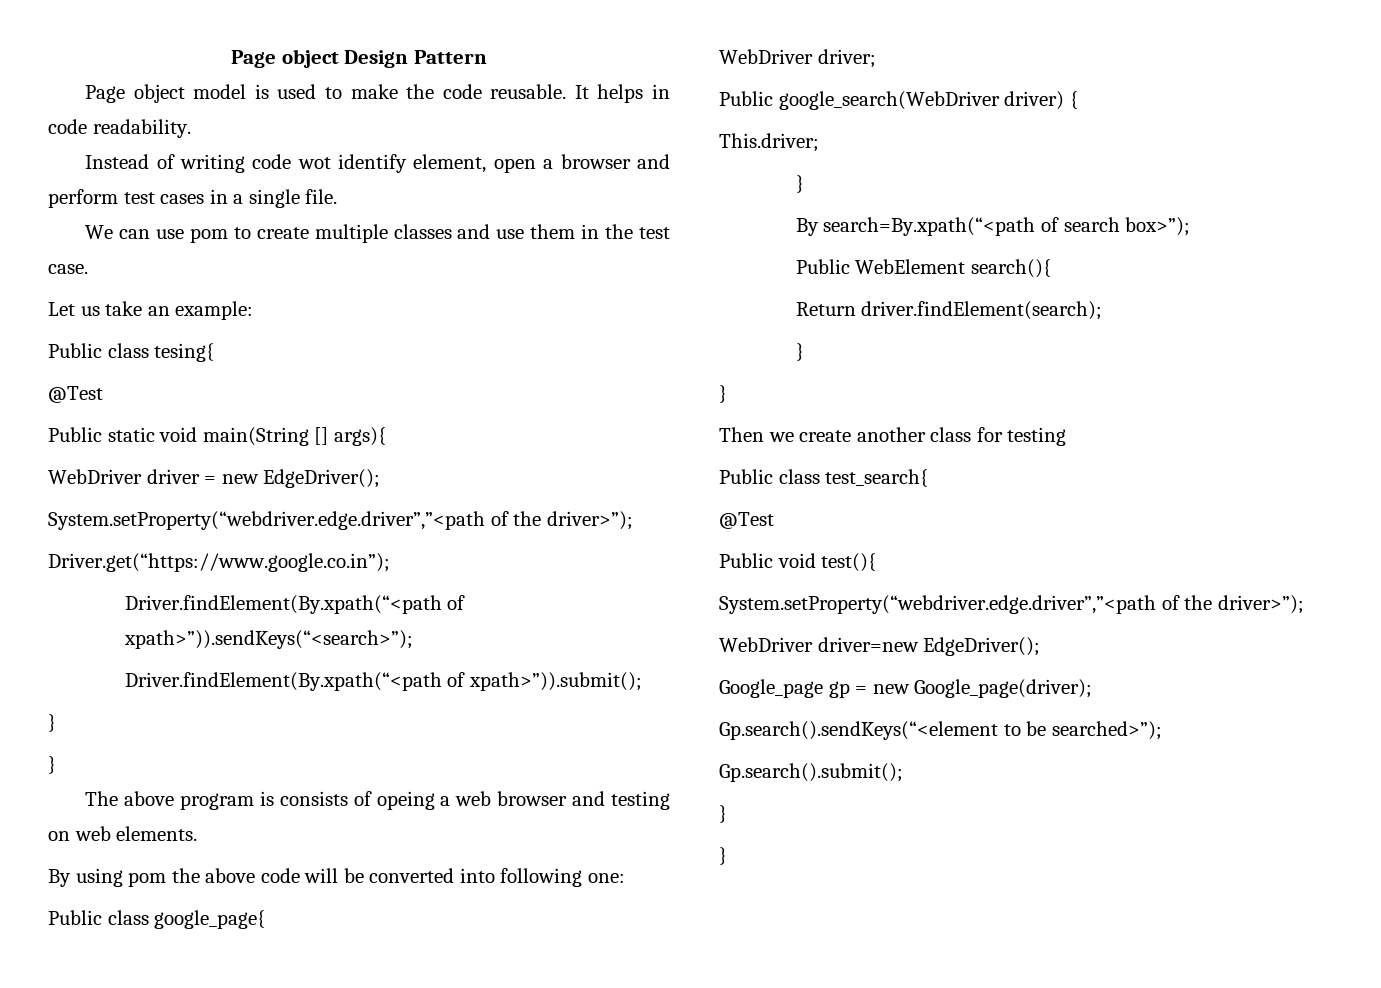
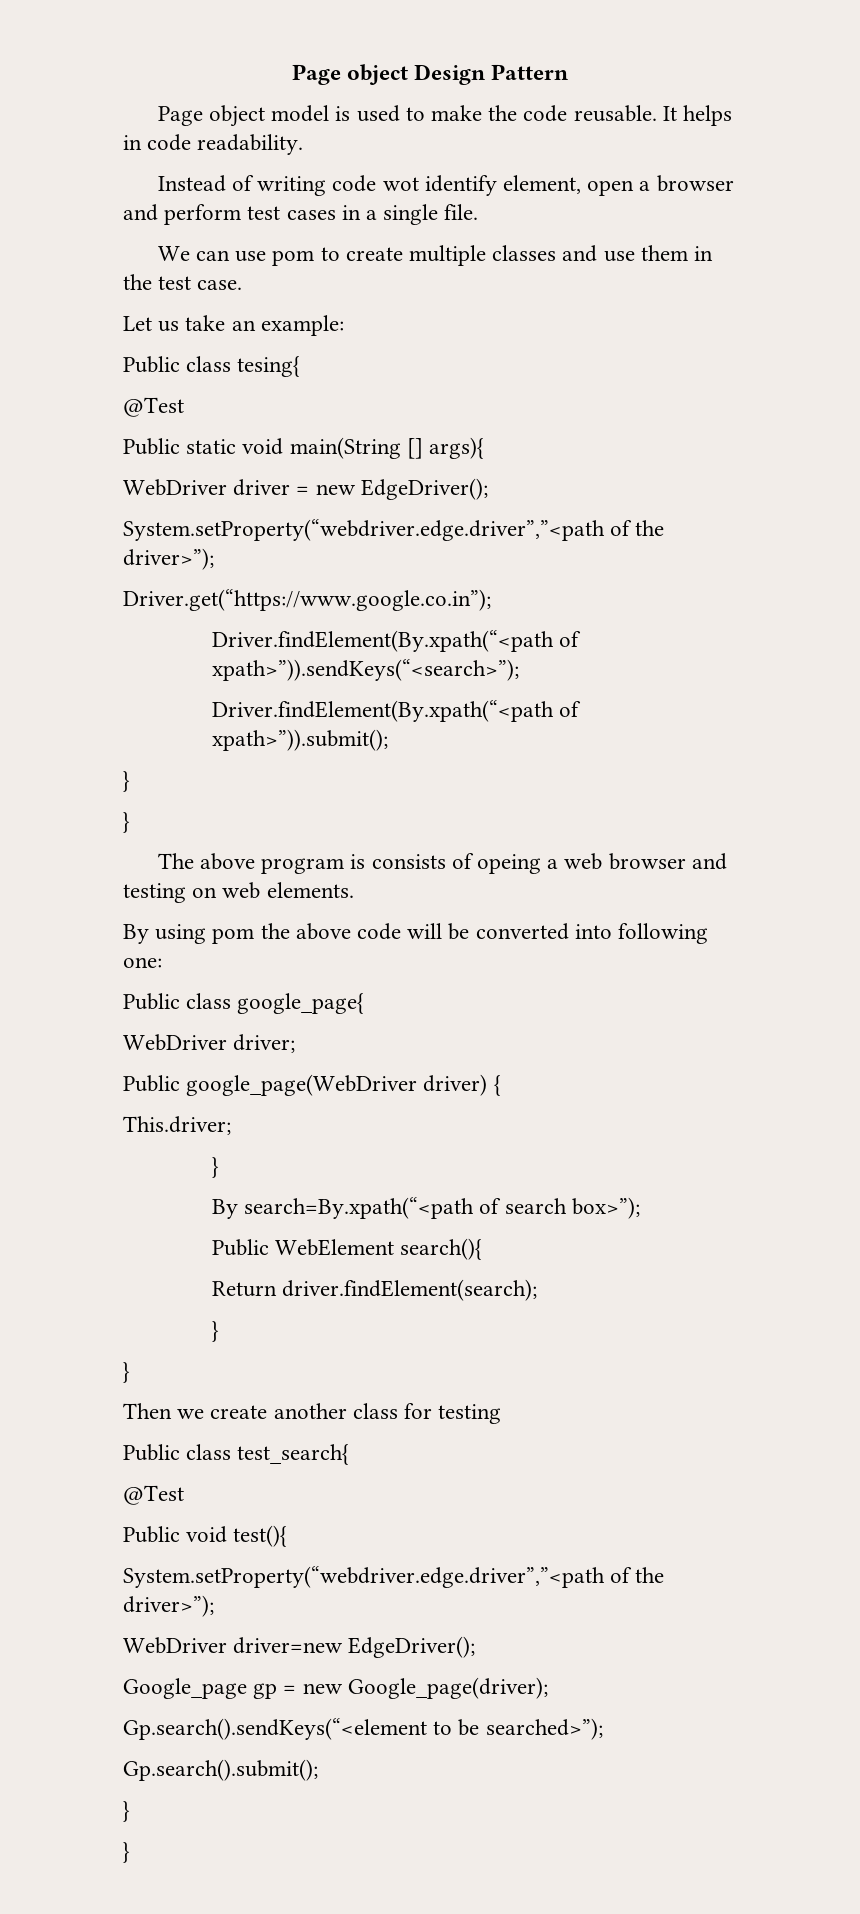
- Public google_search(WebDriver driver) {
+ Public google_page(WebDriver driver) {

